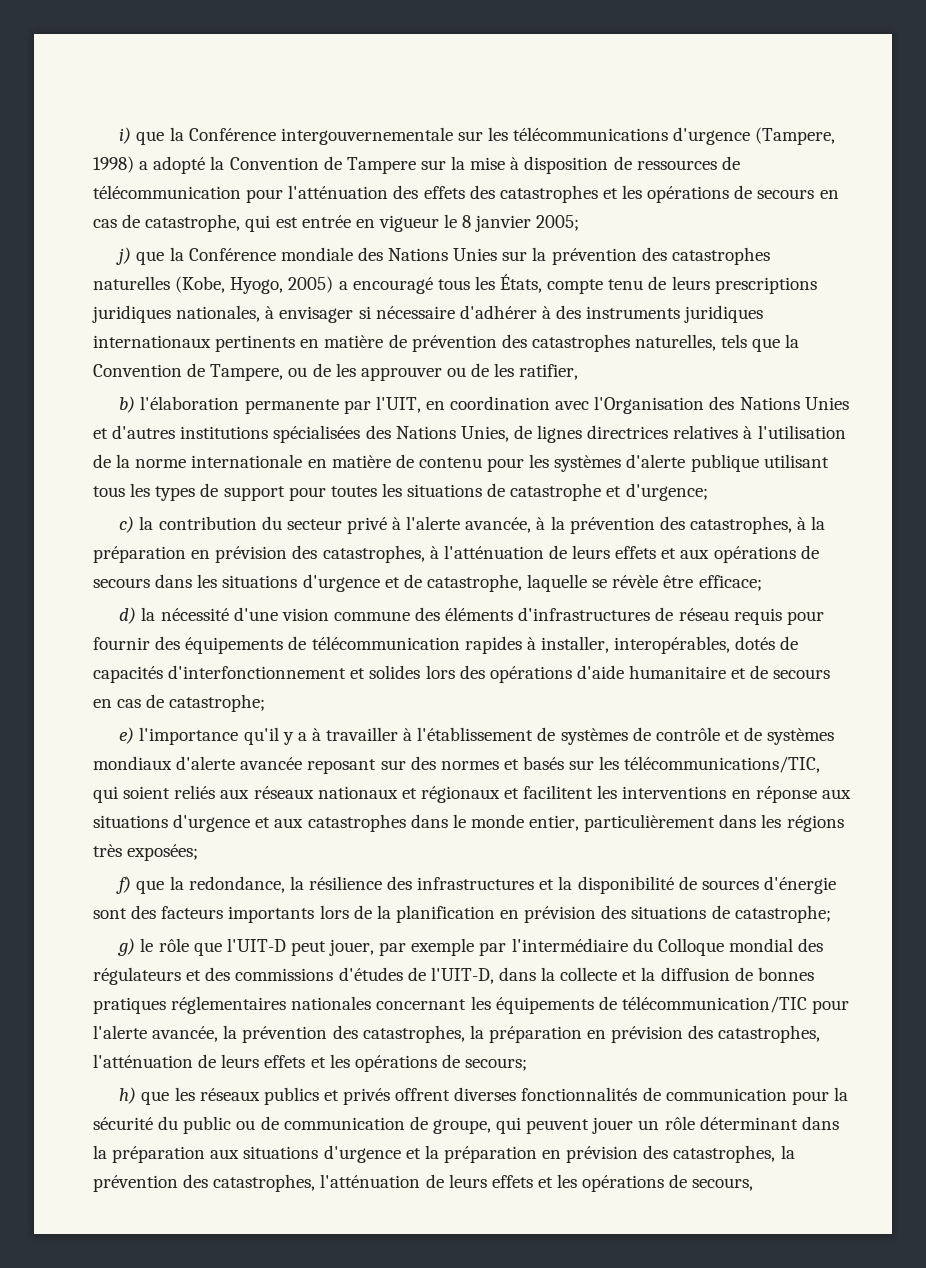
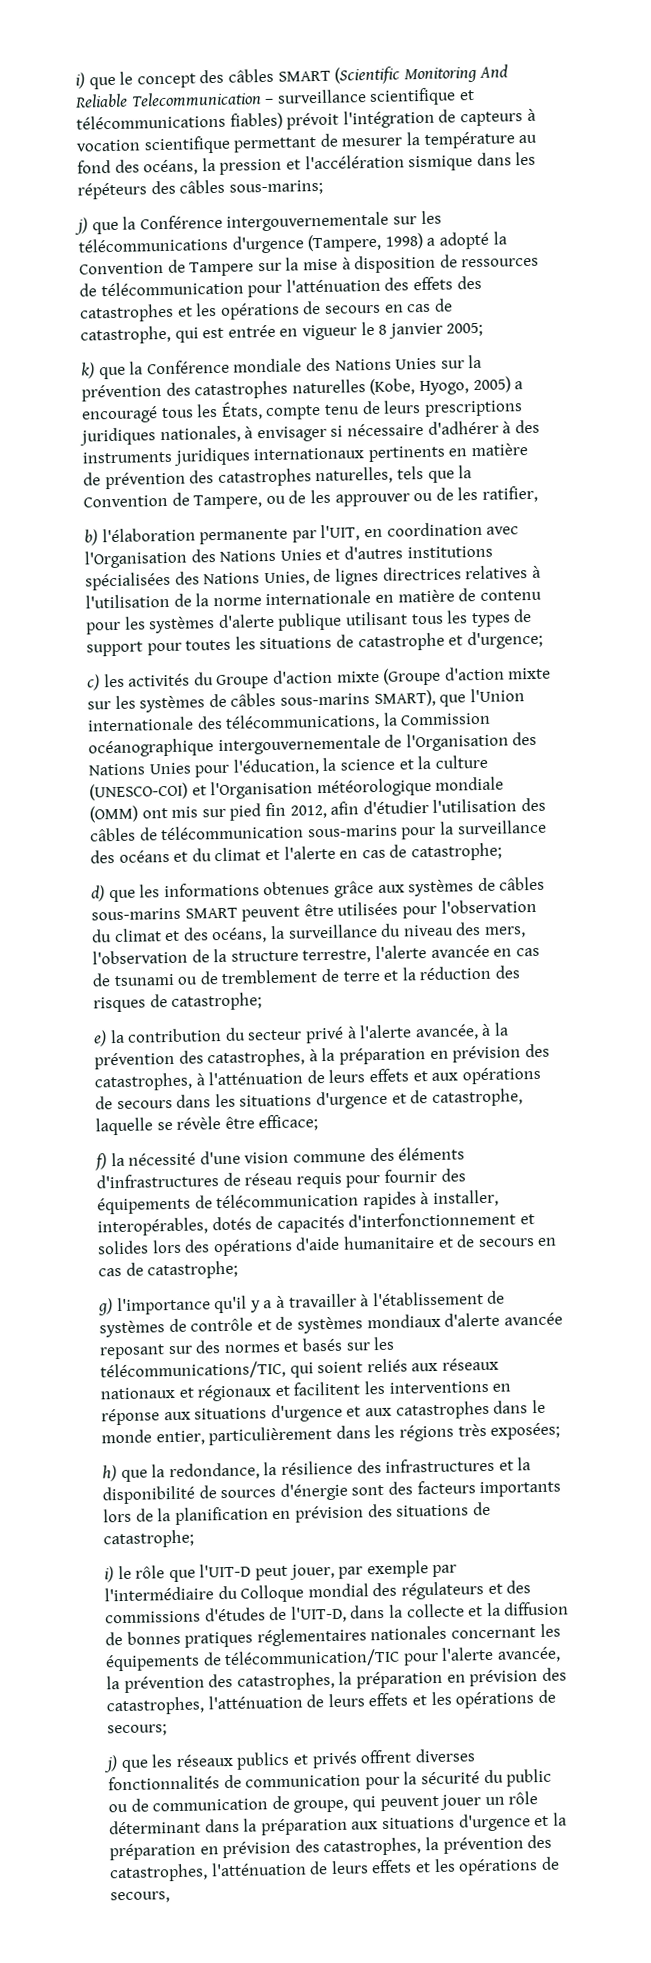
- i) que la Conférence intergouvernementale sur les télécommunications d'urgence (Tampere, 1998) a adopté la Convention de Tampere sur la mise à disposition de ressources de télécommunication pour l'atténuation des effets des catastrophes et les opérations de secours en cas de catastrophe, qui est entrée en vigueur le 8 janvier 2005;
+ i) que le concept des câbles SMART (Scientific Monitoring And Reliable Telecommunication – surveillance scientifique et télécommunications fiables) prévoit l'intégration de capteurs à vocation scientifique permettant de mesurer la température au fond des océans, la pression et l'accélération sismique dans les répéteurs des câbles sous-marins;
+ j) que la Conférence intergouvernementale sur les télécommunications d'urgence (Tampere, 1998) a adopté la Convention de Tampere sur la mise à disposition de ressources de télécommunication pour l'atténuation des effets des catastrophes et les opérations de secours en cas de catastrophe, qui est entrée en vigueur le 8 janvier 2005;
- j) que la Conférence mondiale des Nations Unies sur la prévention des catastrophes naturelles (Kobe, Hyogo, 2005) a encouragé tous les États, compte tenu de leurs prescriptions juridiques nationales, à envisager si nécessaire d'adhérer à des instruments juridiques internationaux pertinents en matière de prévention des catastrophes naturelles, tels que la Convention de Tampere, ou de les approuver ou de les ratifier,
+ k) que la Conférence mondiale des Nations Unies sur la prévention des catastrophes naturelles (Kobe, Hyogo, 2005) a encouragé tous les États, compte tenu de leurs prescriptions juridiques nationales, à envisager si nécessaire d'adhérer à des instruments juridiques internationaux pertinents en matière de prévention des catastrophes naturelles, tels que la Convention de Tampere, ou de les approuver ou de les ratifier,
- c) la contribution du secteur privé à l'alerte avancée, à la prévention des catastrophes, à la préparation en prévision des catastrophes, à l'atténuation de leurs effets et aux opérations de secours dans les situations d'urgence et de catastrophe, laquelle se révèle être efficace;
+ c) les activités du Groupe d'action mixte (Groupe d'action mixte sur les systèmes de câbles sous-marins SMART), que l'Union internationale des télécommunications, la Commission océanographique intergouvernementale de l'Organisation des Nations Unies pour l'éducation, la science et la culture (UNESCO-COI) et l'Organisation météorologique mondiale (OMM) ont mis sur pied fin 2012, afin d'étudier l'utilisation des câbles de télécommunication sous-marins pour la surveillance des océans et du climat et l'alerte en cas de catastrophe;
+ d) que les informations obtenues grâce aux systèmes de câbles sous-marins SMART peuvent être utilisées pour l'observation du climat et des océans, la surveillance du niveau des mers, l'observation de la structure terrestre, l'alerte avancée en cas de tsunami ou de tremblement de terre et la réduction des risques de catastrophe;
+ e) la contribution du secteur privé à l'alerte avancée, à la prévention des catastrophes, à la préparation en prévision des catastrophes, à l'atténuation de leurs effets et aux opérations de secours dans les situations d'urgence et de catastrophe, laquelle se révèle être efficace;
- d) la nécessité d'une vision commune des éléments d'infrastructures de réseau requis pour fournir des équipements de télécommunication rapides à installer, interopérables, dotés de capacités d'interfonctionnement et solides lors des opérations d'aide humanitaire et de secours en cas de catastrophe;
+ f) la nécessité d'une vision commune des éléments d'infrastructures de réseau requis pour fournir des équipements de télécommunication rapides à installer, interopérables, dotés de capacités d'interfonctionnement et solides lors des opérations d'aide humanitaire et de secours en cas de catastrophe;
- e) l'importance qu'il y a à travailler à l'établissement de systèmes de contrôle et de systèmes mondiaux d'alerte avancée reposant sur des normes et basés sur les télécommunications/TIC, qui soient reliés aux réseaux nationaux et régionaux et facilitent les interventions en réponse aux situations d'urgence et aux catastrophes dans le monde entier, particulièrement dans les régions très exposées;
+ g) l'importance qu'il y a à travailler à l'établissement de systèmes de contrôle et de systèmes mondiaux d'alerte avancée reposant sur des normes et basés sur les télécommunications/TIC, qui soient reliés aux réseaux nationaux et régionaux et facilitent les interventions en réponse aux situations d'urgence et aux catastrophes dans le monde entier, particulièrement dans les régions très exposées;
- f) que la redondance, la résilience des infrastructures et la disponibilité de sources d'énergie sont des facteurs importants lors de la planification en prévision des situations de catastrophe;
+ h) que la redondance, la résilience des infrastructures et la disponibilité de sources d'énergie sont des facteurs importants lors de la planification en prévision des situations de catastrophe;
- g) le rôle que l'UIT-D peut jouer, par exemple par l'intermédiaire du Colloque mondial des régulateurs et des commissions d'études de l'UIT-D, dans la collecte et la diffusion de bonnes pratiques réglementaires nationales concernant les équipements de télécommunication/TIC pour l'alerte avancée, la prévention des catastrophes, la préparation en prévision des catastrophes, l'atténuation de leurs effets et les opérations de secours;
+ i) le rôle que l'UIT-D peut jouer, par exemple par l'intermédiaire du Colloque mondial des régulateurs et des commissions d'études de l'UIT-D, dans la collecte et la diffusion de bonnes pratiques réglementaires nationales concernant les équipements de télécommunication/TIC pour l'alerte avancée, la prévention des catastrophes, la préparation en prévision des catastrophes, l'atténuation de leurs effets et les opérations de secours;
- h) que les réseaux publics et privés offrent diverses fonctionnalités de communication pour la sécurité du public ou de communication de groupe, qui peuvent jouer un rôle déterminant dans la préparation aux situations d'urgence et la préparation en prévision des catastrophes, la prévention des catastrophes, l'atténuation de leurs effets et les opérations de secours,
+ j) que les réseaux publics et privés offrent diverses fonctionnalités de communication pour la sécurité du public ou de communication de groupe, qui peuvent jouer un rôle déterminant dans la préparation aux situations d'urgence et la préparation en prévision des catastrophes, la prévention des catastrophes, l'atténuation de leurs effets et les opérations de secours,

